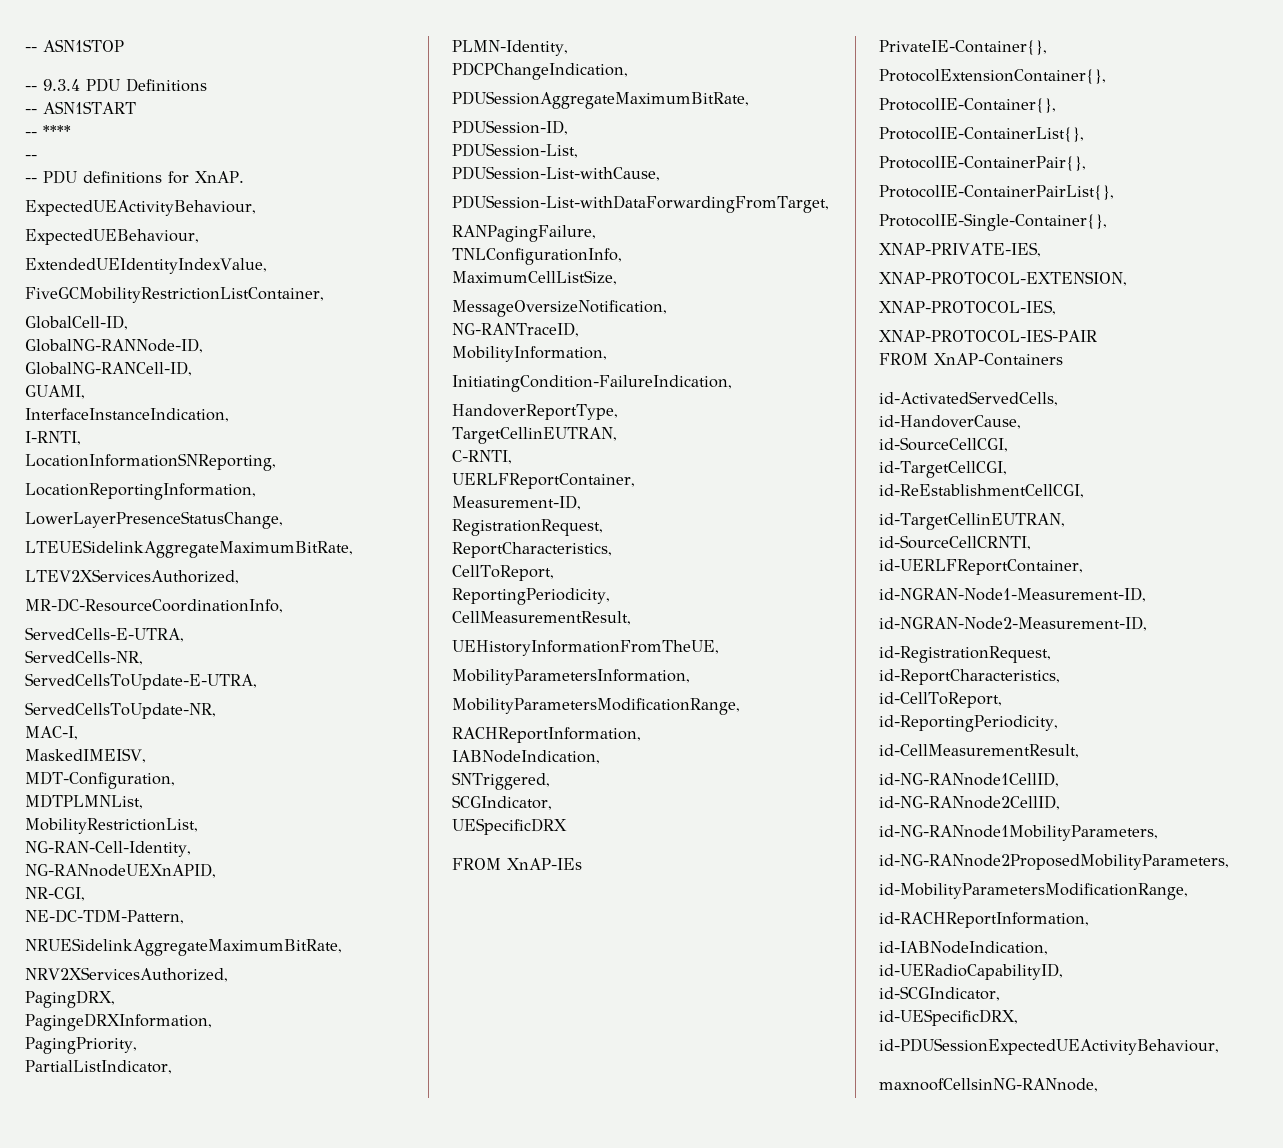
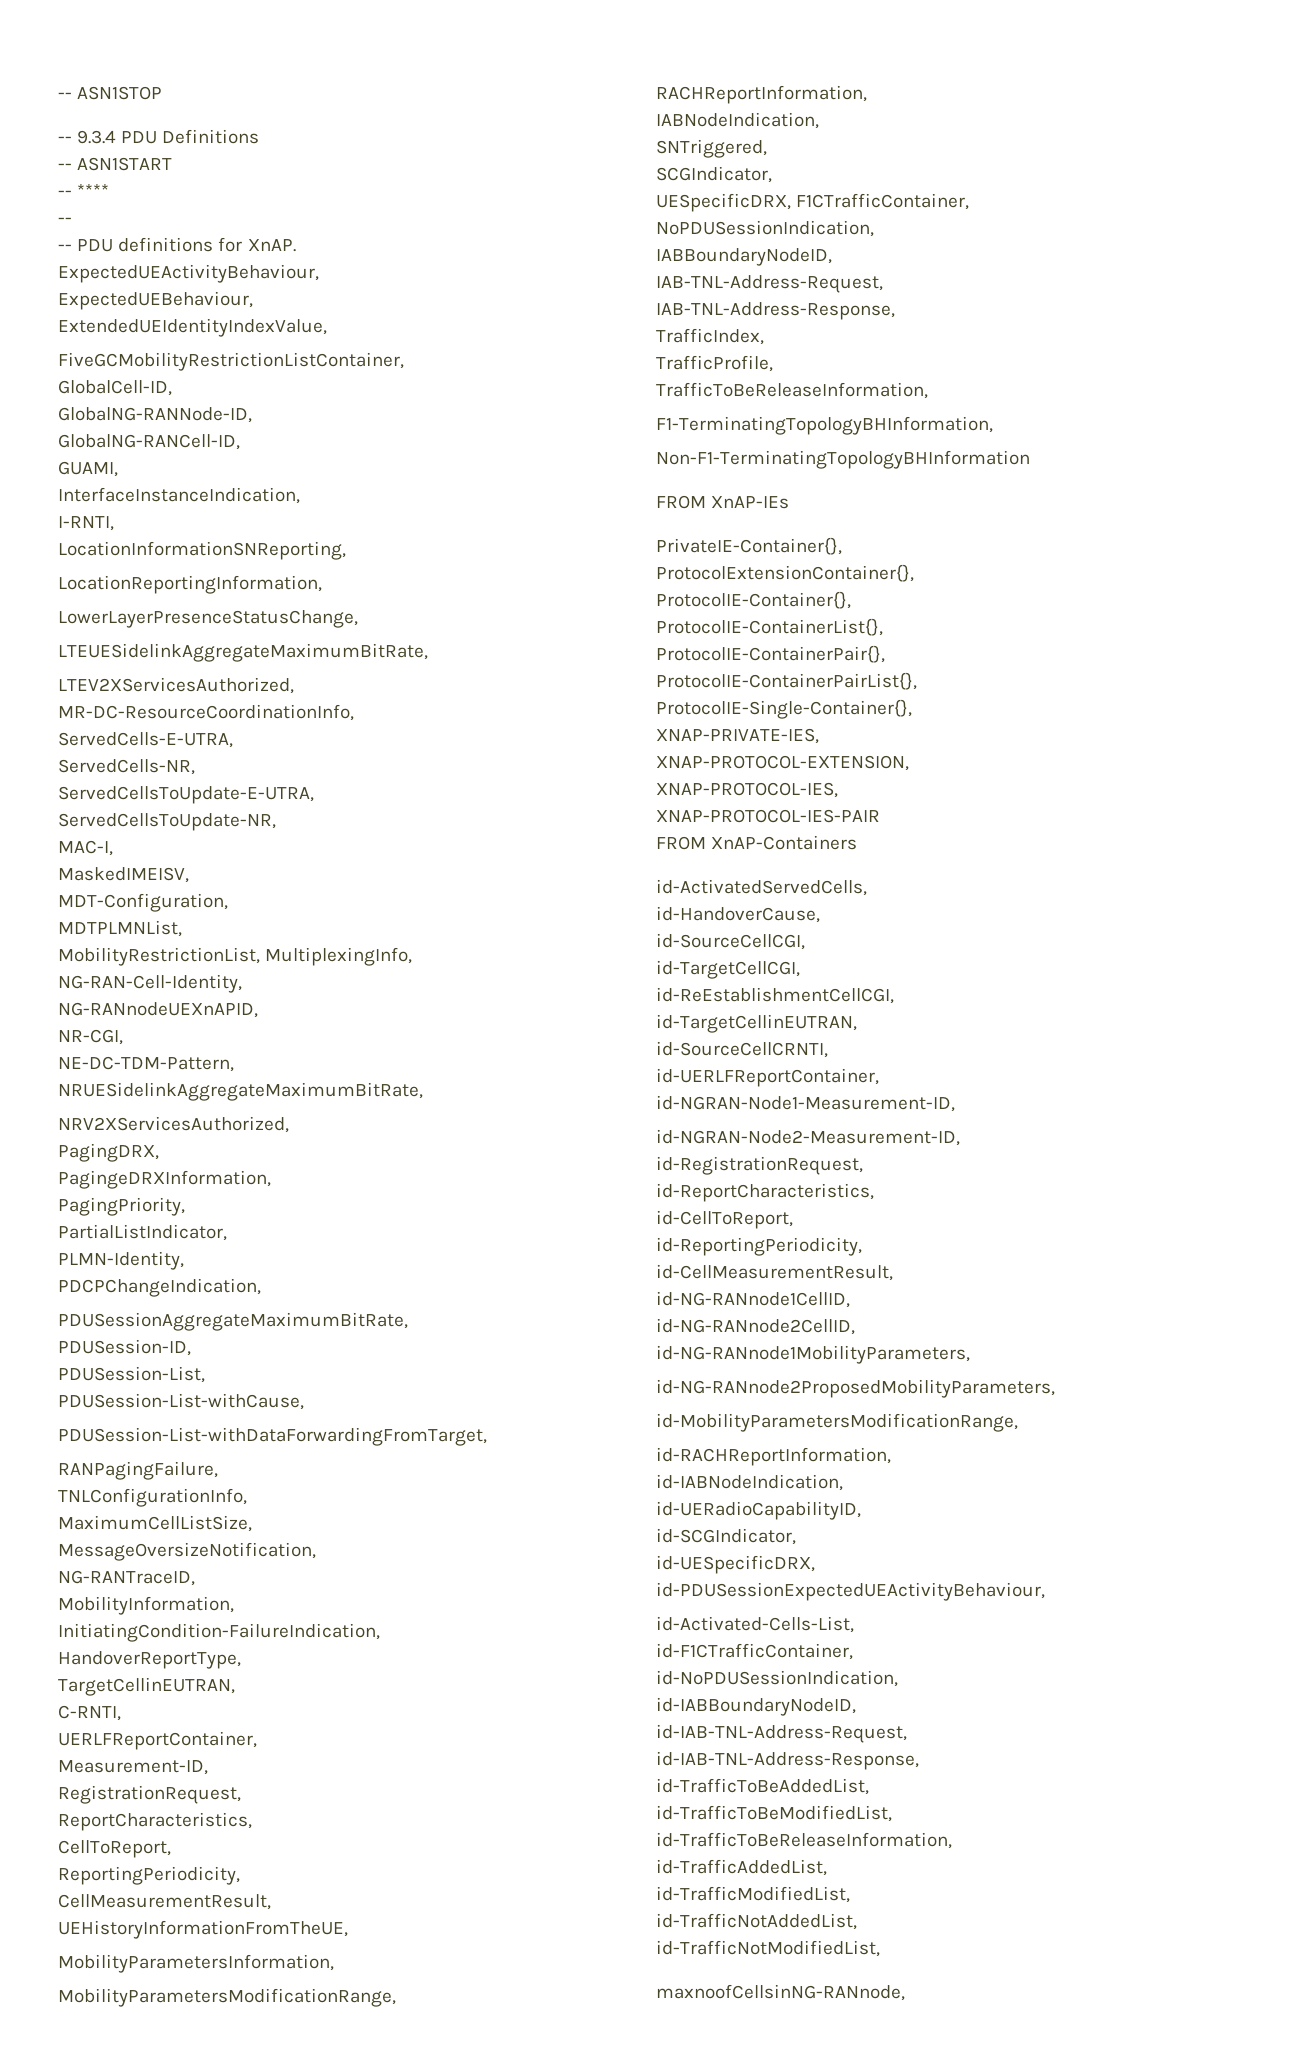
- MobilityRestrictionList,
+ MobilityRestrictionList, MultiplexingInfo,
- UESpecificDRX
+ UESpecificDRX, F1CTrafficContainer,
+ NoPDUSessionIndication,
+ IABBoundaryNodeID,
+ IAB-TNL-Address-Request,
+ IAB-TNL-Address-Response,
+ TrafficIndex,
+ TrafficProfile,
+ TrafficToBeReleaseInformation,
+ F1-TerminatingTopologyBHInformation,
+ Non-F1-TerminatingTopologyBHInformation
+ id-Activated-Cells-List,
+ id-F1CTrafficContainer,
+ id-NoPDUSessionIndication,
+ id-IABBoundaryNodeID,
+ id-IAB-TNL-Address-Request,
+ id-IAB-TNL-Address-Response,
+ id-TrafficToBeAddedList,
+ id-TrafficToBeModifiedList,
+ id-TrafficToBeReleaseInformation,
+ id-TrafficAddedList,
+ id-TrafficModifiedList,
+ id-TrafficNotAddedList,
+ id-TrafficNotModifiedList,

